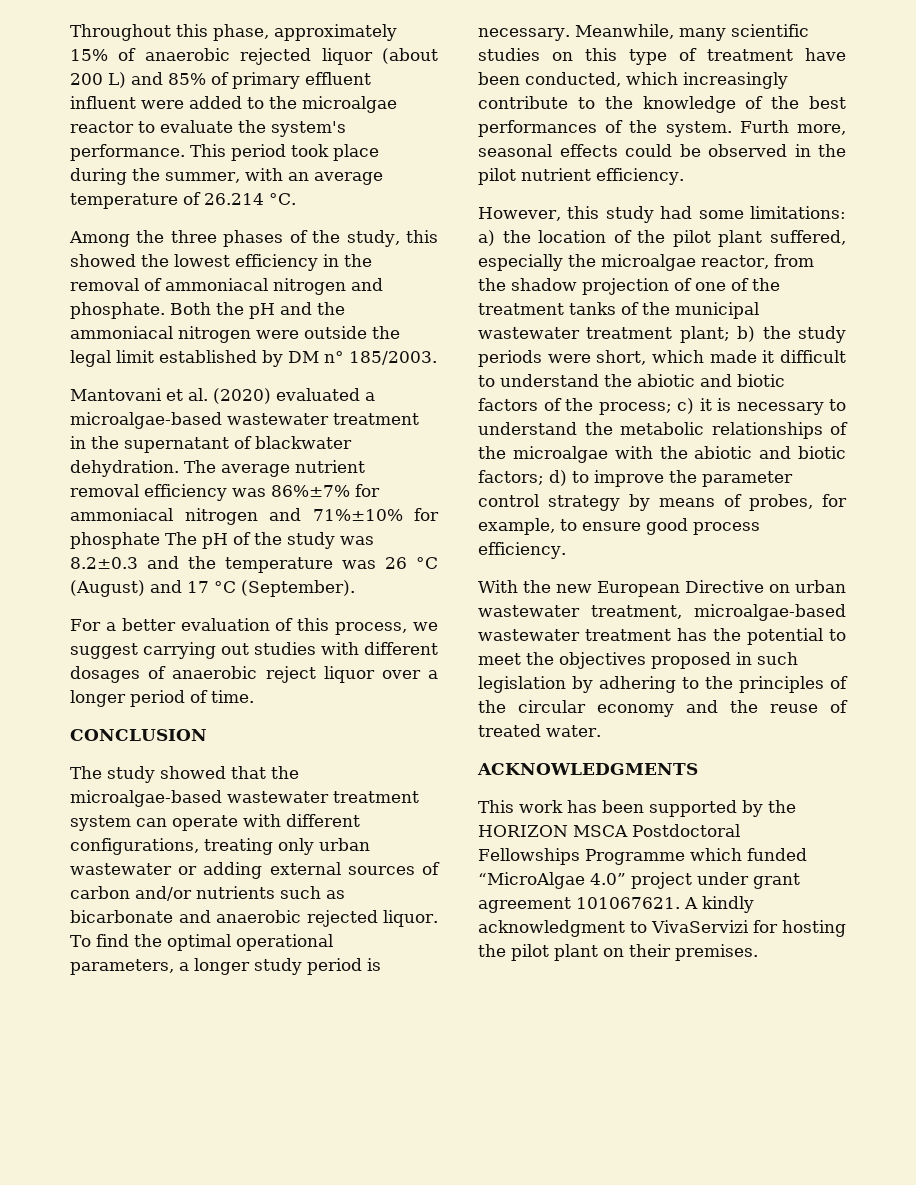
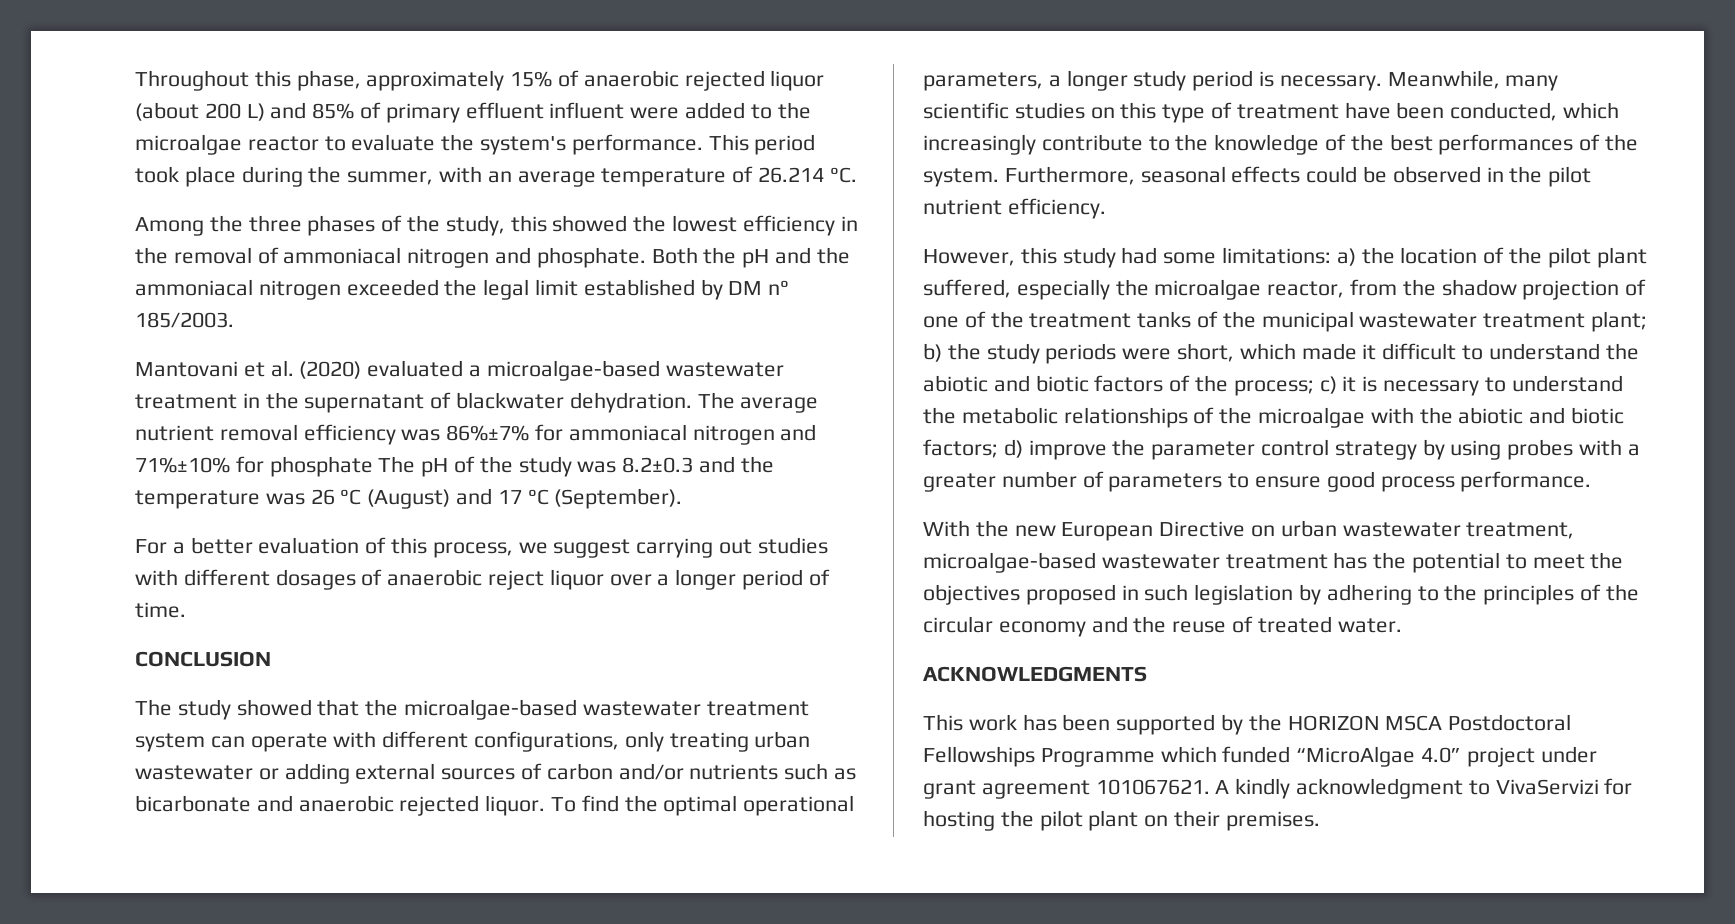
- Both the pH and the ammoniacal nitrogen were outside the legal limit established by DM n° 185/2003.
+ Both the pH and the ammoniacal nitrogen exceeded the legal limit established by DM n° 185/2003.
- The study showed that the microalgae-based wastewater treatment system can operate with different configurations, treating only urban wastewater or adding external sources of carbon and/or nutrients such as bicarbonate and anaerobic rejected liquor.
+ The study showed that the microalgae-based wastewater treatment system can operate with different configurations, only treating urban wastewater or adding external sources of carbon and/or nutrients such as bicarbonate and anaerobic rejected liquor.
- Furth more, seasonal effects could be observed in the pilot nutrient efficiency.
+ Furthermore, seasonal effects could be observed in the pilot nutrient efficiency.
- d) to improve the parameter control strategy by means of probes, for example, to ensure good process efficiency.
+ d) improve the parameter control strategy by using probes with a greater number of parameters to ensure good process performance.

